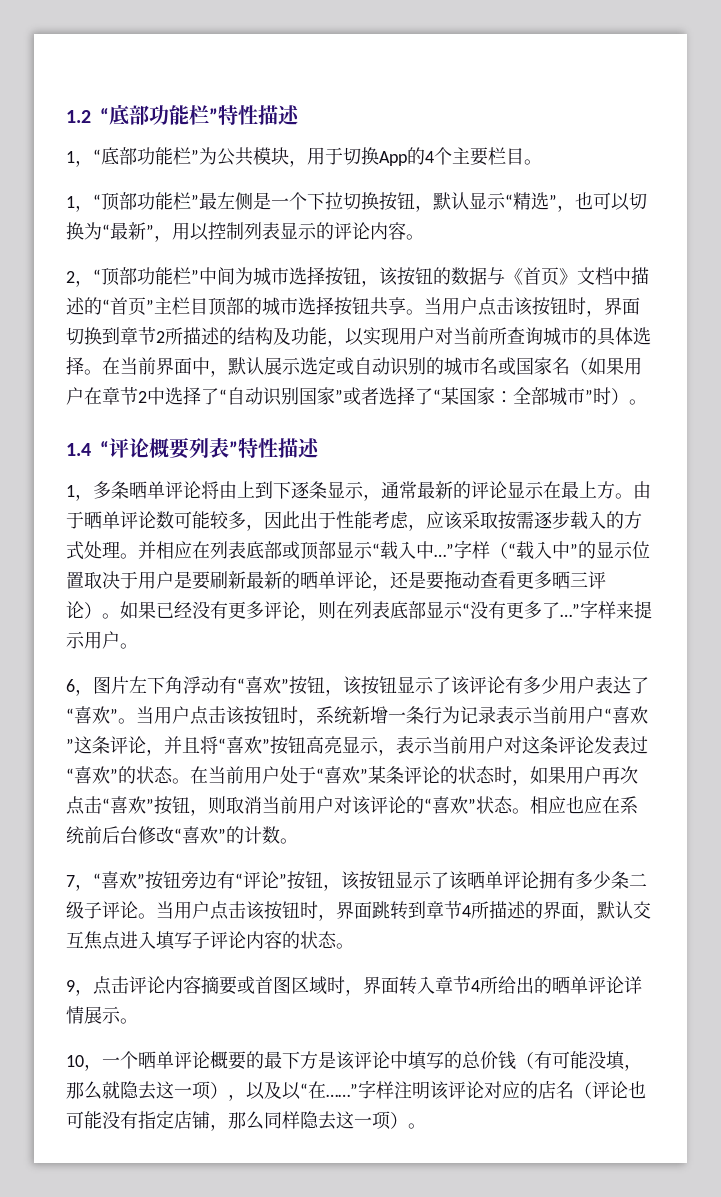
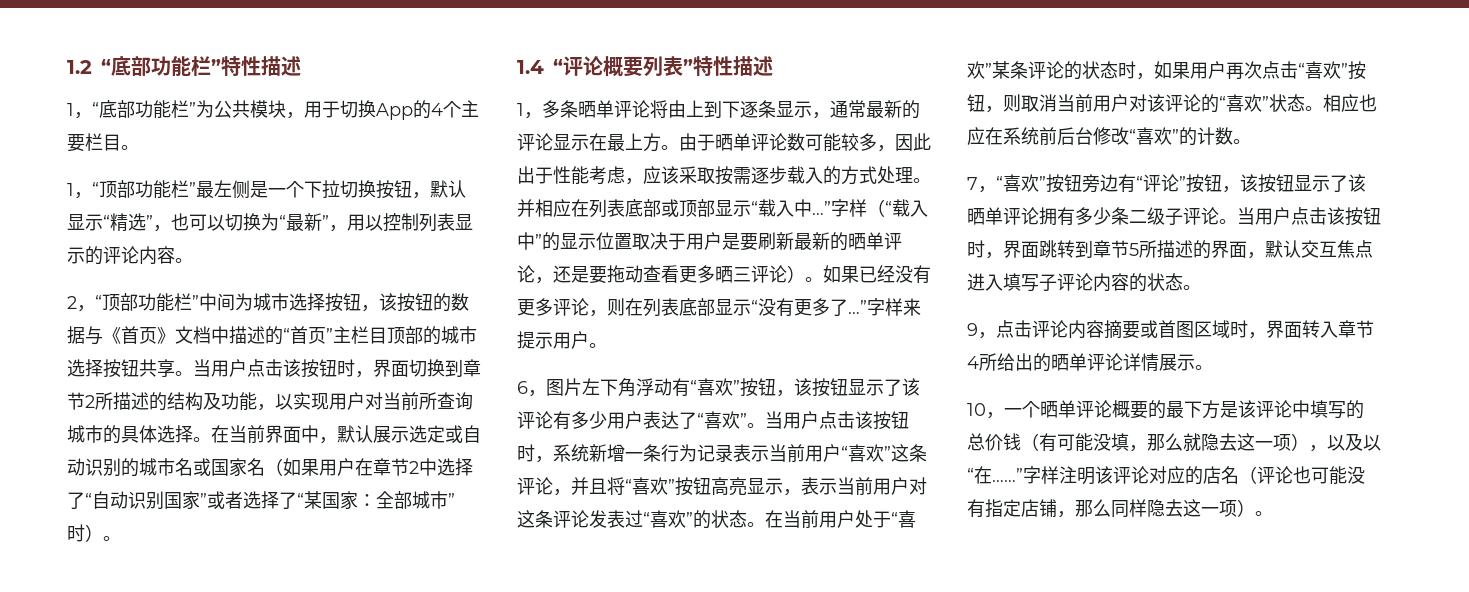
- 当用户点击该按钮时，界面跳转到章节4所描述的界面，默认交互焦点进入填写子评论内容的状态。
+ 当用户点击该按钮时，界面跳转到章节5所描述的界面，默认交互焦点进入填写子评论内容的状态。

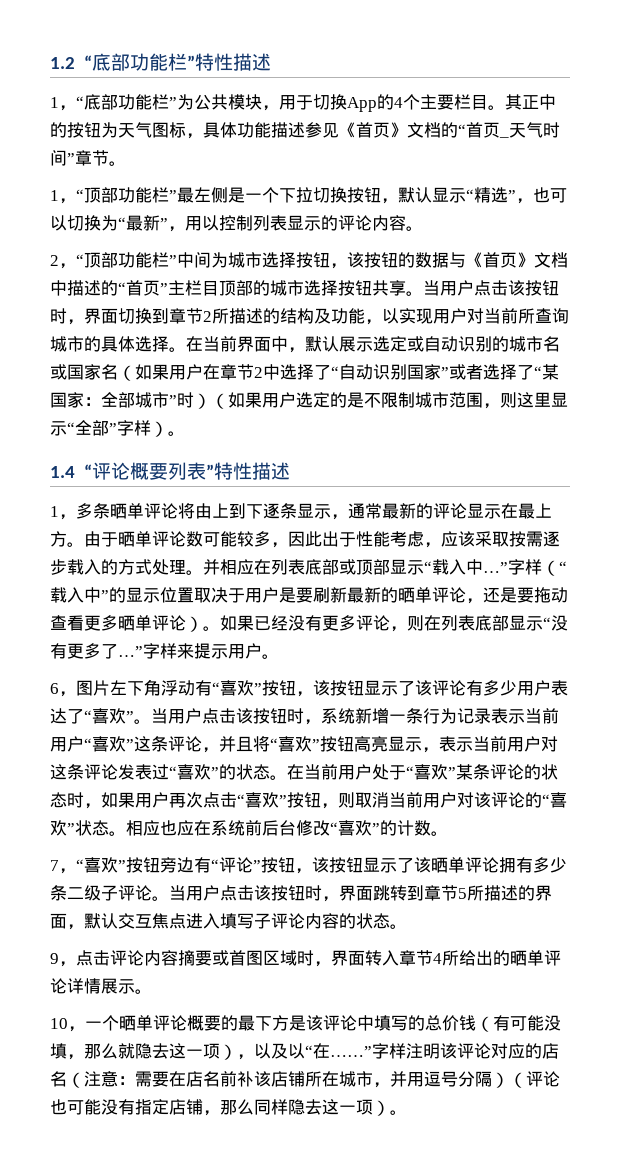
+ 其正中的按钮为天气图标，具体功能描述参见《首页》文档的“首页_天气时间”章节。
- 在当前界面中，默认展示选定或自动识别的城市名或国家名（如果用户在章节2中选择了“自动识别国家”或者选择了“某国家：全部城市”时）。
+ 在当前界面中，默认展示选定或自动识别的城市名或国家名（如果用户在章节2中选择了“自动识别国家”或者选择了“某国家：全部城市”时）（如果用户选定的是不限制城市范围，则这里显示“全部”字样）。
- 字样（“载入中”的显示位置取决于用户是要刷新最新的晒单评论，还是要拖动查看更多晒三评论）。
+ 字样（“载入中”的显示位置取决于用户是要刷新最新的晒单评论，还是要拖动查看更多晒单评论）。
- 字样注明该评论对应的店名（评论也可能没有指定店铺，那么同样隐去这一项）。
+ 字样注明该评论对应的店名（注意：需要在店名前补该店铺所在城市，并用逗号分隔）（评论也可能没有指定店铺，那么同样隐去这一项）。

